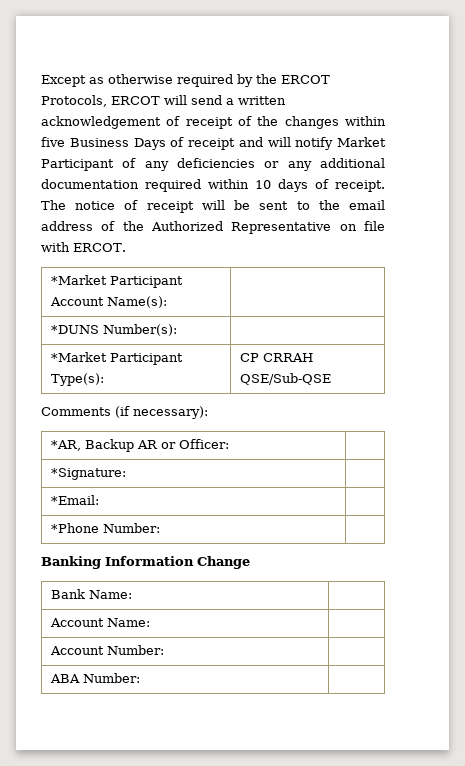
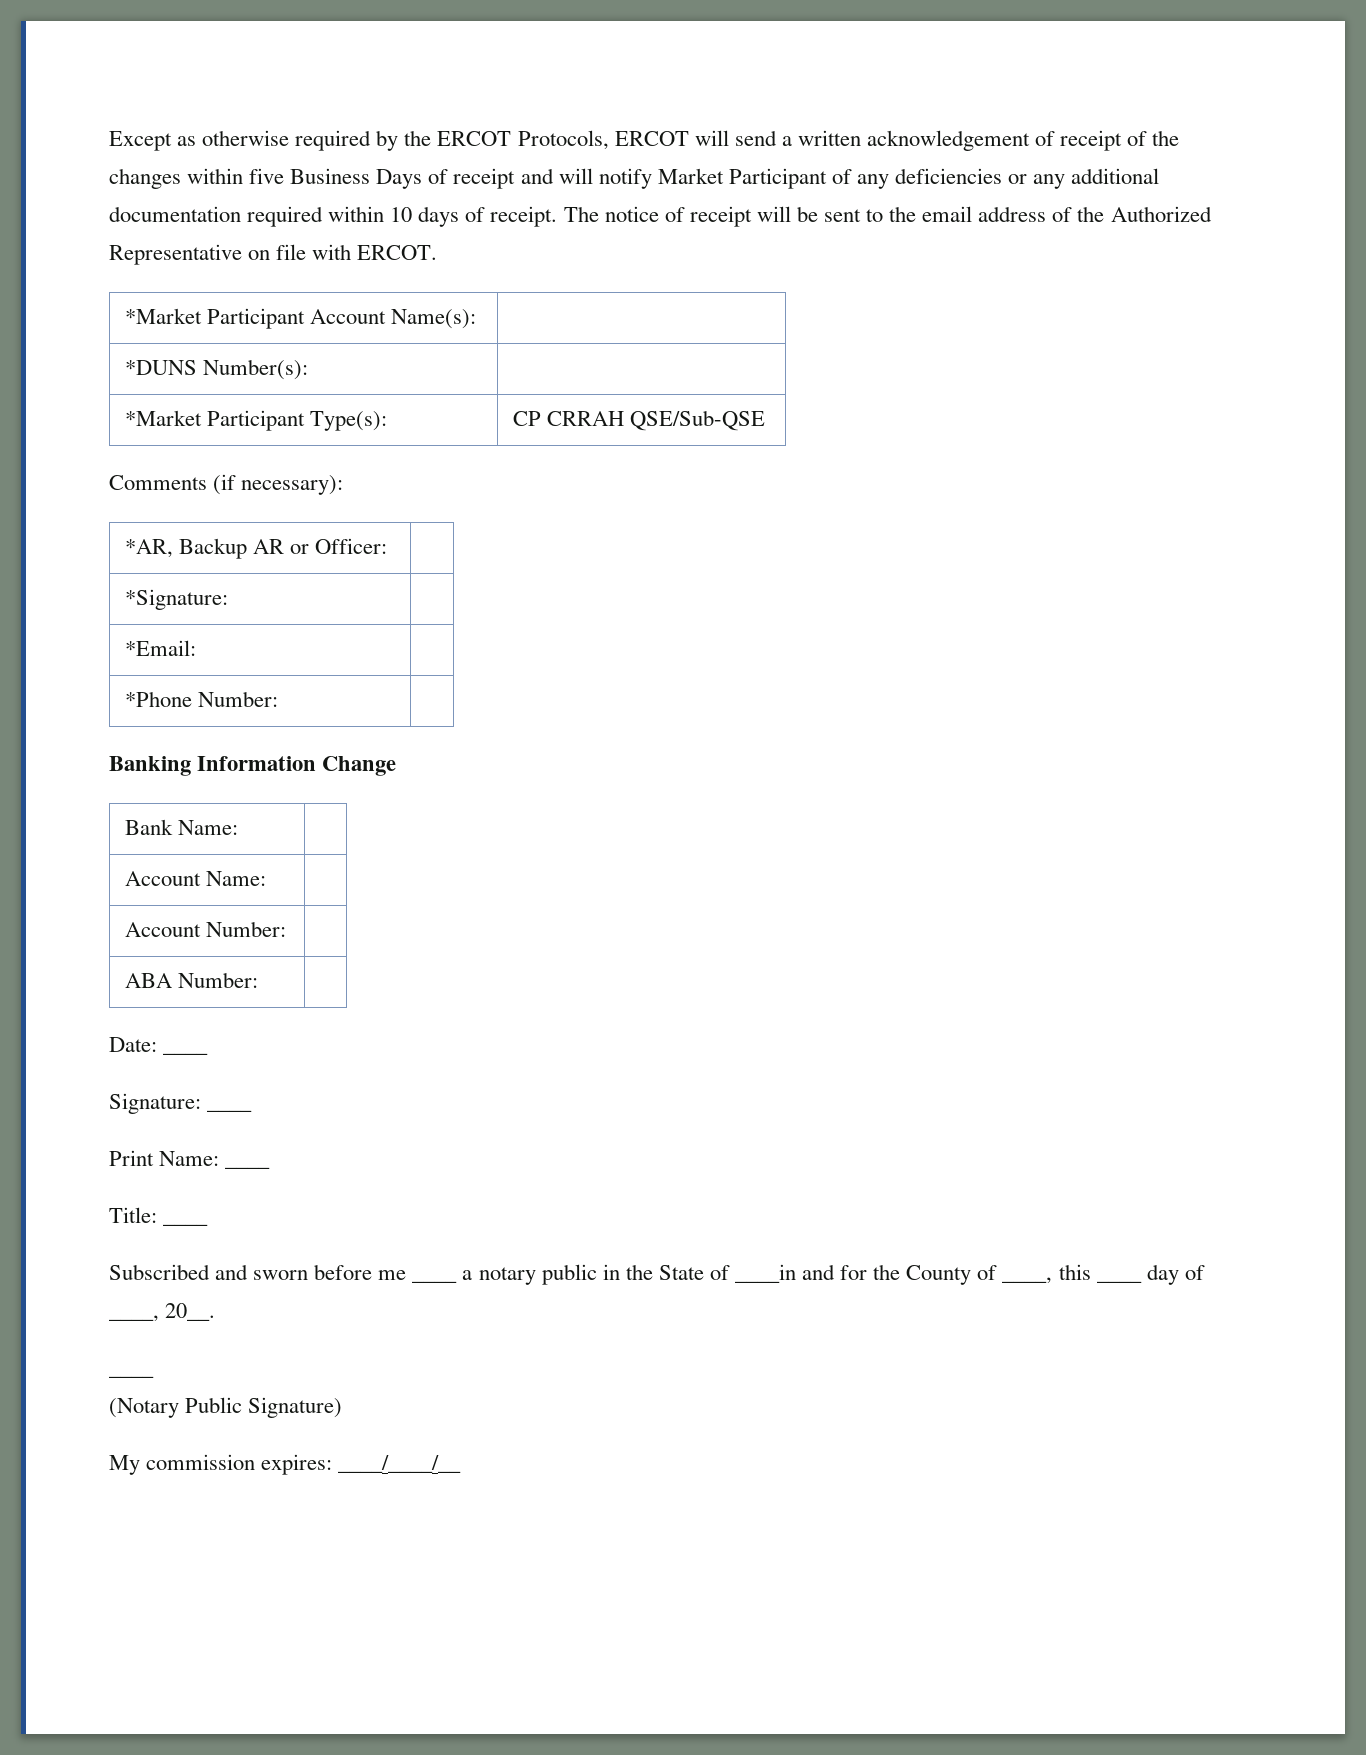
+ Date: ____
+ Signature: ____
+ Print Name: ____
+ Title: ____
+ Subscribed and sworn before me ____ a notary public in the State of ____in and for the County of ____, this ____ day of ____, 20__.
+ ____
+ (Notary Public Signature)
+ My commission expires: ____/____/__

